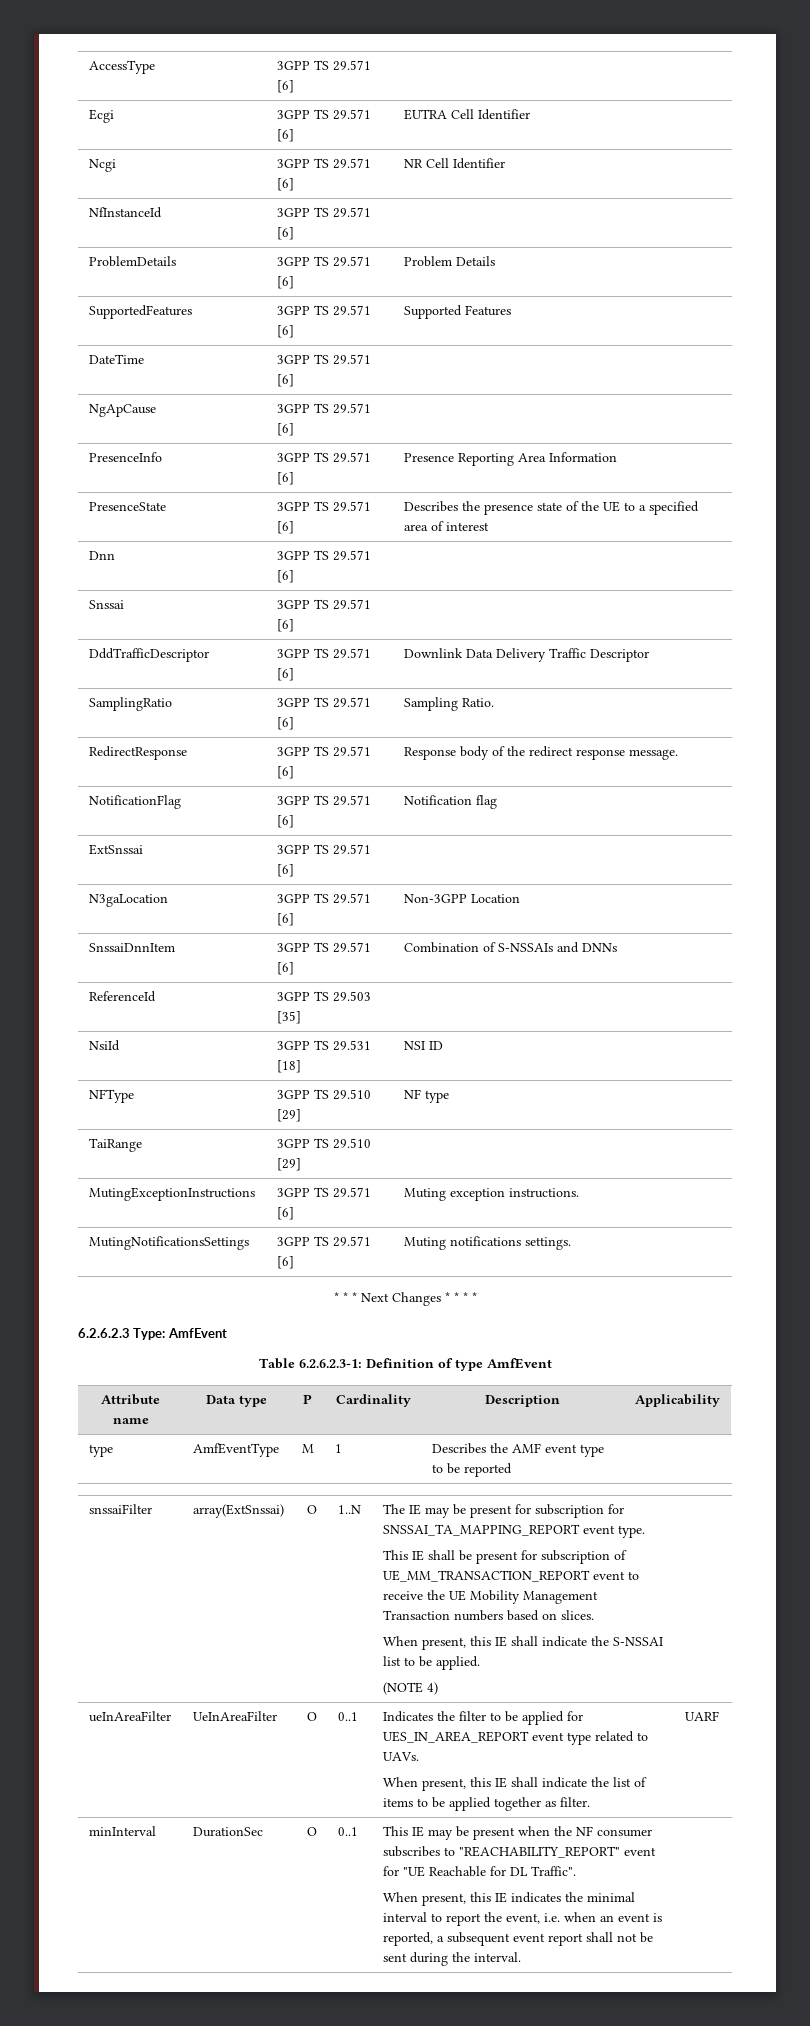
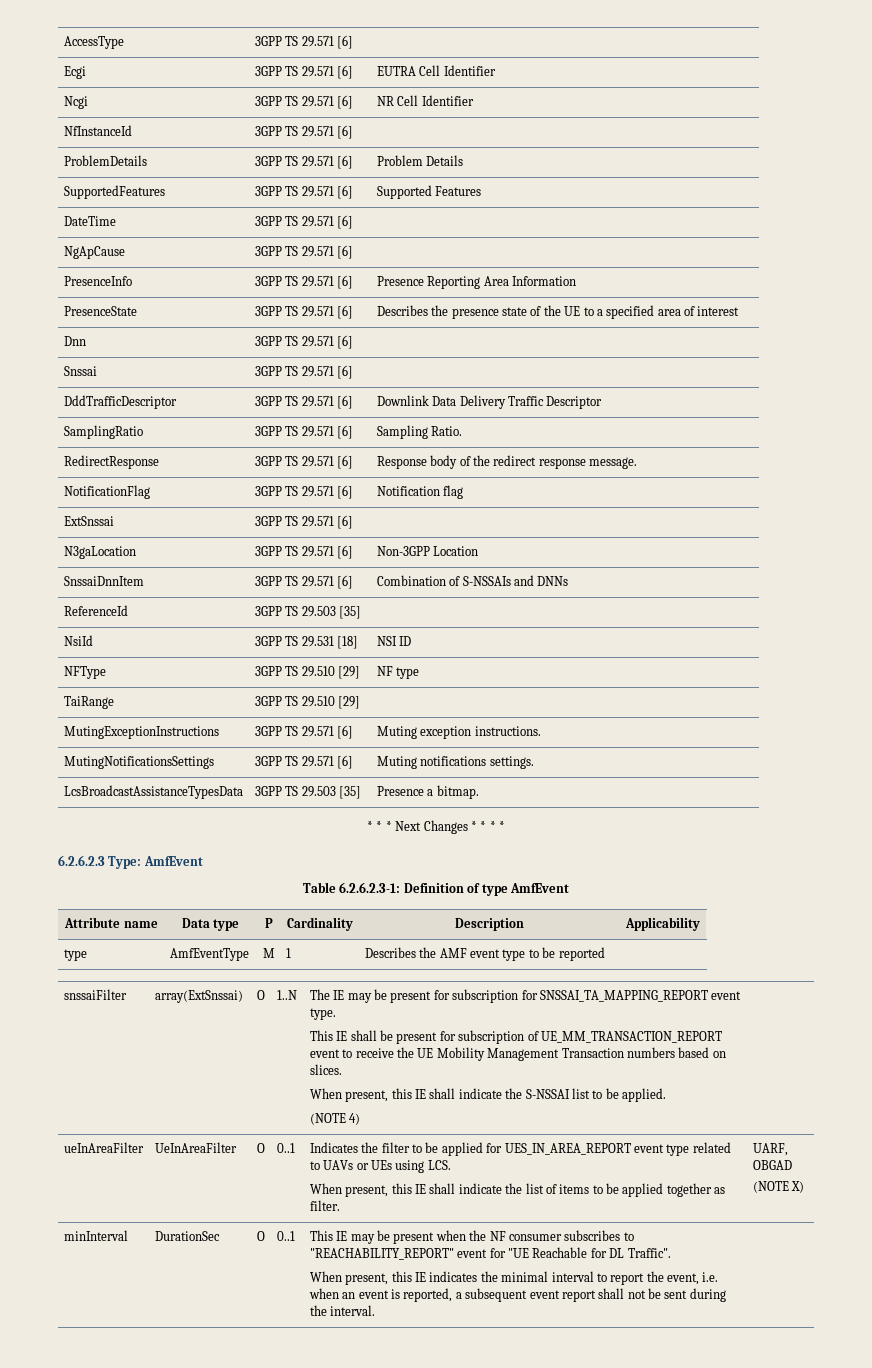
+ LcsBroadcastAssistanceTypesData | 3GPP TS 29.503 [35] | Presence a bitmap.
- Indicates the filter to be applied for UES_IN_AREA_REPORT event type related to UAVs.
+ Indicates the filter to be applied for UES_IN_AREA_REPORT event type related to UAVs or UEs using LCS.
- UARF
+ UARF, OBGAD
+ (NOTE X)

